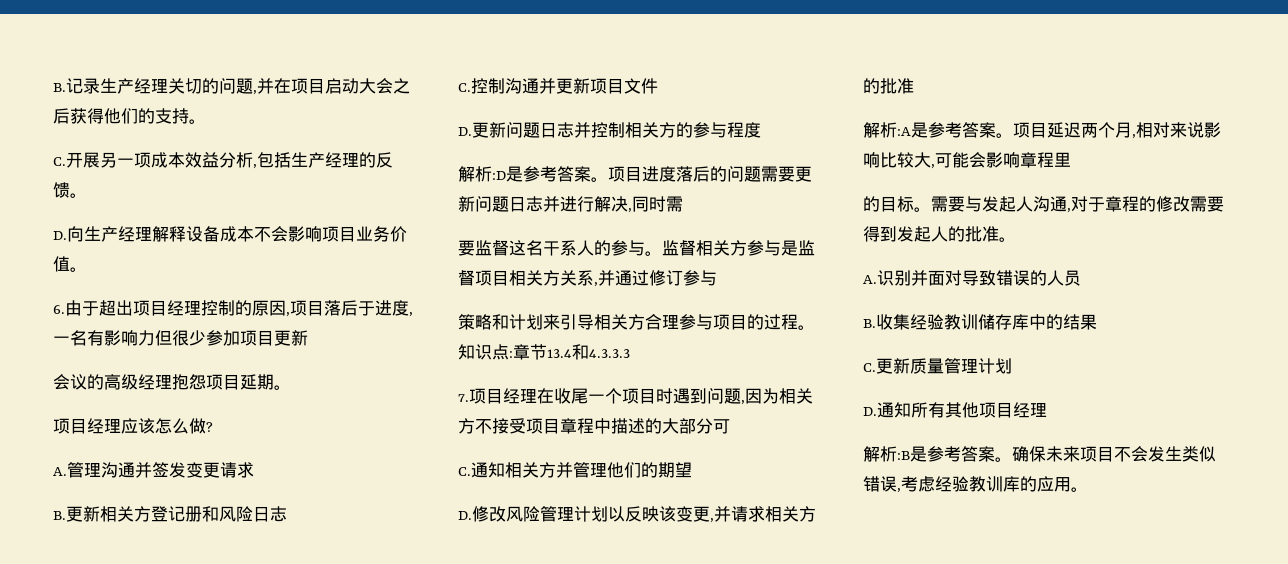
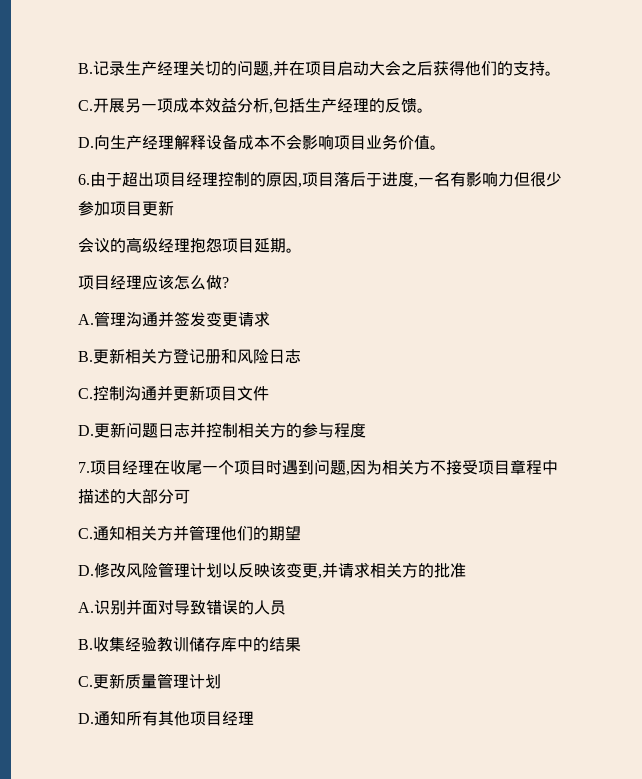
- 解析:D是参考答案。项目进度落后的问题需要更新问题日志并进行解决,同时需
- 要监督这名干系人的参与。监督相关方参与是监督项目相关方关系,并通过修订参与
- 策略和计划来引导相关方合理参与项目的过程。知识点:章节13.4和4.3.3.3
- 解析:A是参考答案。项目延迟两个月,相对来说影响比较大,可能会影响章程里
- 的目标。需要与发起人沟通,对于章程的修改需要得到发起人的批准。
- 解析:B是参考答案。确保未来项目不会发生类似错误,考虑经验教训库的应用。

